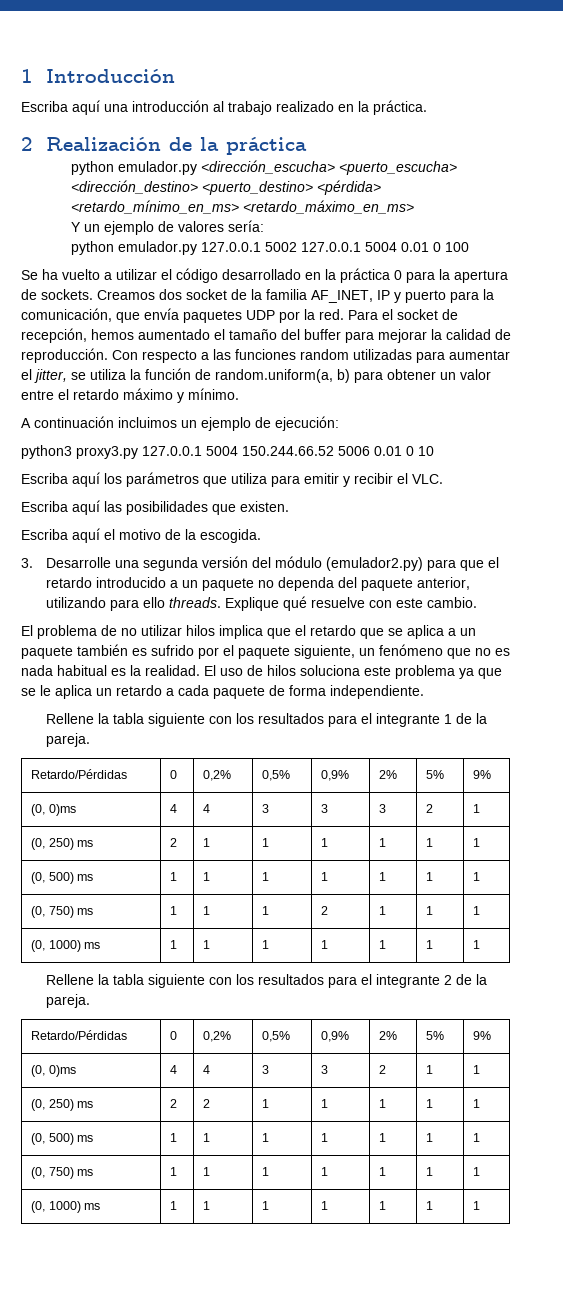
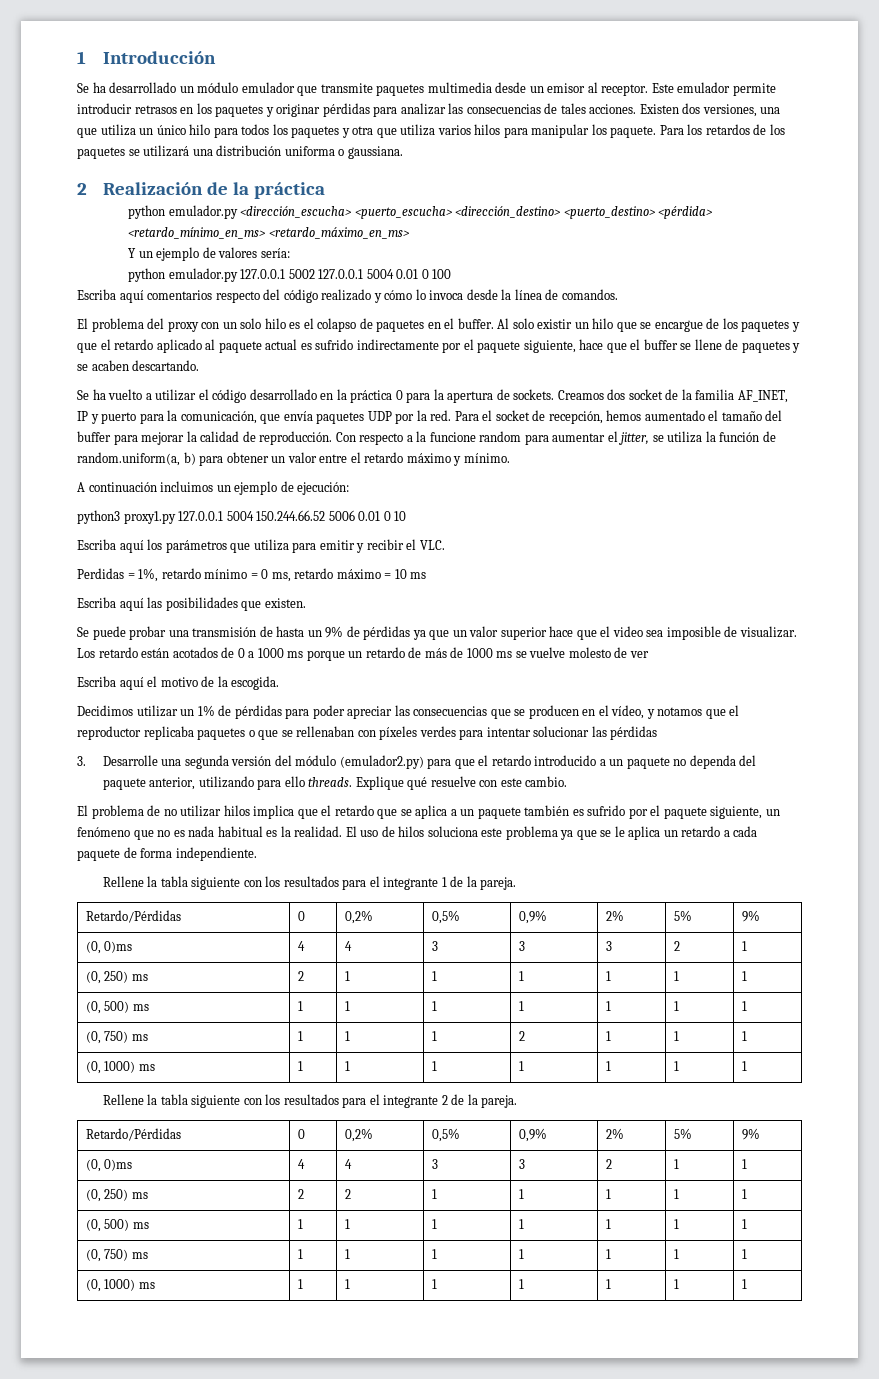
- Escriba aquí una introducción al trabajo realizado en la práctica.
+ Se ha desarrollado un módulo emulador que transmite paquetes multimedia desde un emisor al receptor. Este emulador permite introducir retrasos en los paquetes y originar pérdidas para analizar las consecuencias de tales acciones. Existen dos versiones, una que utiliza un único hilo para todos los paquetes y otra que utiliza varios hilos para manipular los paquete. Para los retardos de los paquetes se utilizará una distribución uniforma o gaussiana.
+ Escriba aquí comentarios respecto del código realizado y cómo lo invoca desde la línea de comandos.
+ El problema del proxy con un solo hilo es el colapso de paquetes en el buffer. Al solo existir un hilo que se encargue de los paquetes y que el retardo aplicado al paquete actual es sufrido indirectamente por el paquete siguiente, hace que el buffer se llene de paquetes y se acaben descartando.
- Con respecto a las funciones random utilizadas para aumentar el jitter, se utiliza la función de random.uniform(a, b) para obtener un valor entre el retardo máximo y mínimo.
+ Con respecto a la funcione random para aumentar el jitter, se utiliza la función de random.uniform(a, b) para obtener un valor entre el retardo máximo y mínimo.
- python3 proxy3.py 127.0.0.1 5004 150.244.66.52 5006 0.01 0 10
+ python3 proxy1.py 127.0.0.1 5004 150.244.66.52 5006 0.01 0 10
+ Perdidas = 1%, retardo mínimo = 0 ms, retardo máximo = 10 ms
+ Se puede probar una transmisión de hasta un 9% de pérdidas ya que un valor superior hace que el video sea imposible de visualizar. Los retardo están acotados de 0 a 1000 ms porque un retardo de más de 1000 ms se vuelve molesto de ver
+ Decidimos utilizar un 1% de pérdidas para poder apreciar las consecuencias que se producen en el vídeo, y notamos que el reproductor replicaba paquetes o que se rellenaban con píxeles verdes para intentar solucionar las pérdidas

